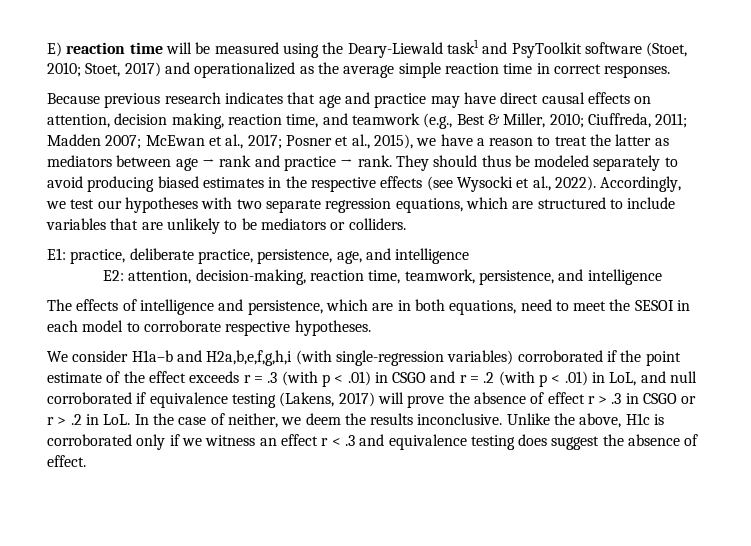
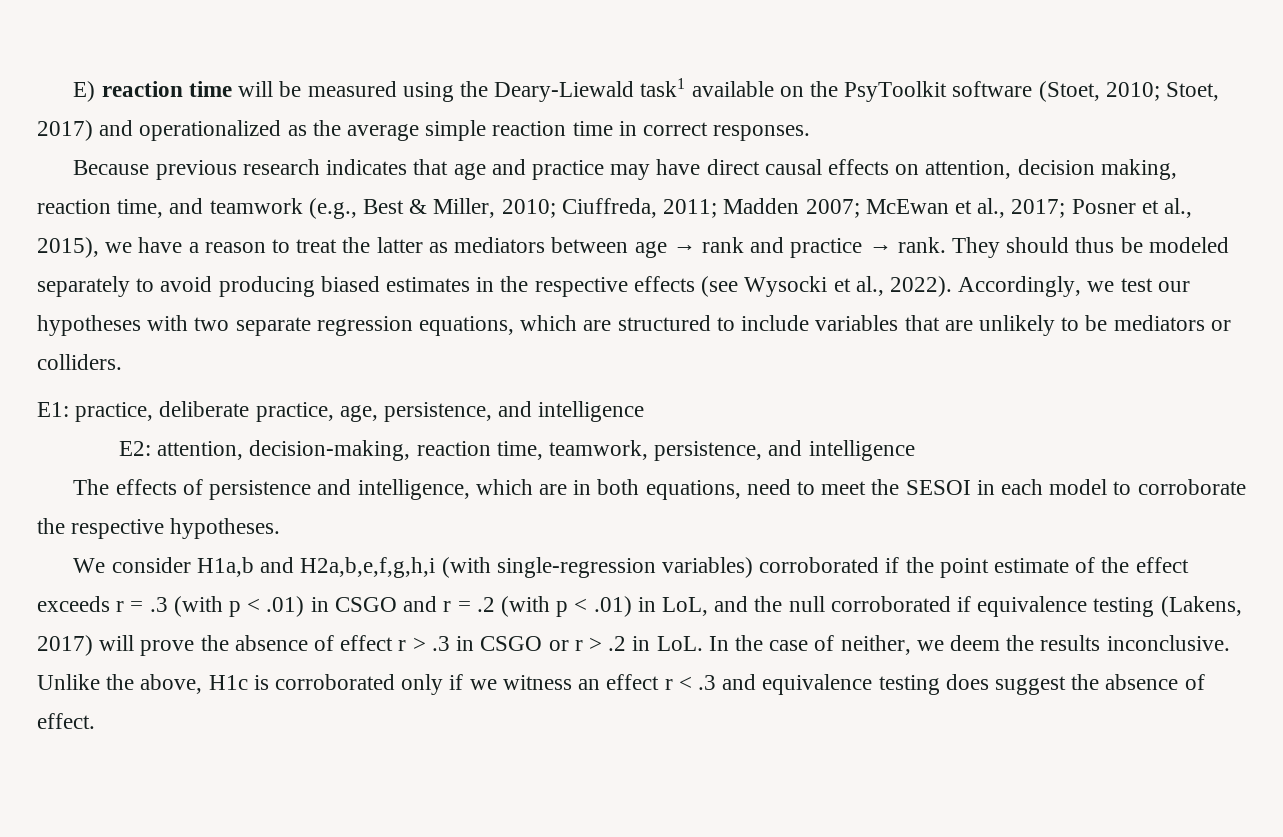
- E) reaction time will be measured using the Deary-Liewald task1 and PsyToolkit software (Stoet, 2010; Stoet, 2017) and operationalized as the average simple reaction time in correct responses.
+ E) reaction time will be measured using the Deary-Liewald task1 available on the PsyToolkit software (Stoet, 2010; Stoet, 2017) and operationalized as the average simple reaction time in correct responses.
- E1: practice, deliberate practice, persistence, age, and intelligence
+ E1: practice, deliberate practice, age, persistence, and intelligence
- The effects of intelligence and persistence, which are in both equations, need to meet the SESOI in each model to corroborate respective hypotheses.
+ The effects of persistence and intelligence, which are in both equations, need to meet the SESOI in each model to corroborate the respective hypotheses.
- We consider H1a–b and H2a,b,e,f,g,h,i (with single-regression variables) corroborated if the point estimate of the effect exceeds r = .3 (with p < .01) in CSGO and r = .2 (with p < .01) in LoL, and null corroborated if equivalence testing (Lakens, 2017) will prove the absence of effect r > .3 in CSGO or r > .2 in LoL. In the case of neither, we deem the results inconclusive.
+ We consider H1a,b and H2a,b,e,f,g,h,i (with single-regression variables) corroborated if the point estimate of the effect exceeds r = .3 (with p < .01) in CSGO and r = .2 (with p < .01) in LoL, and the null corroborated if equivalence testing (Lakens, 2017) will prove the absence of effect r > .3 in CSGO or r > .2 in LoL. In the case of neither, we deem the results inconclusive.

